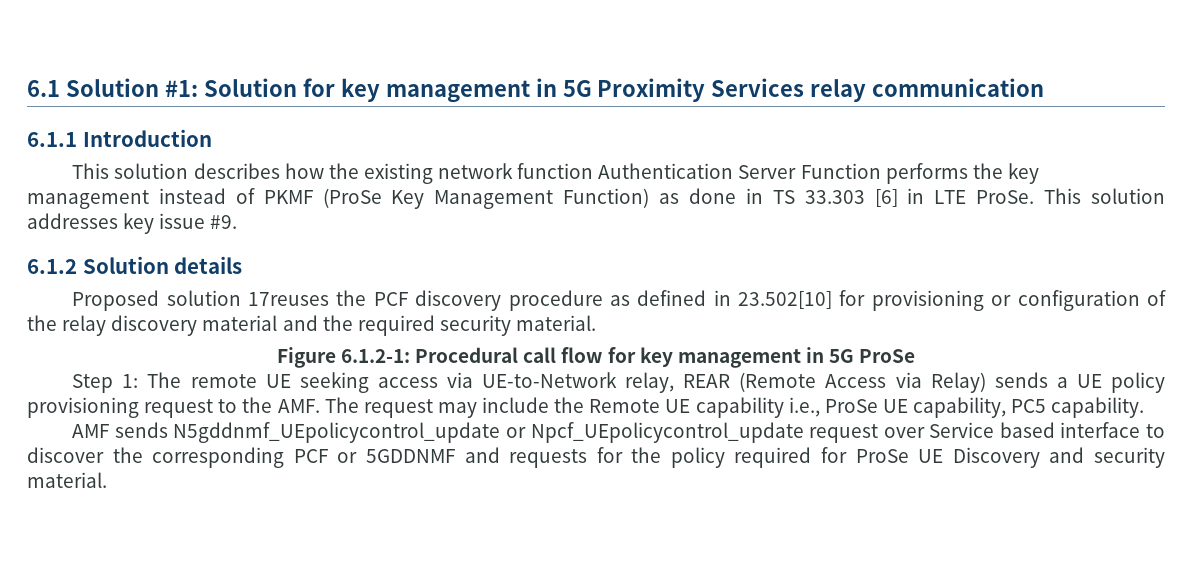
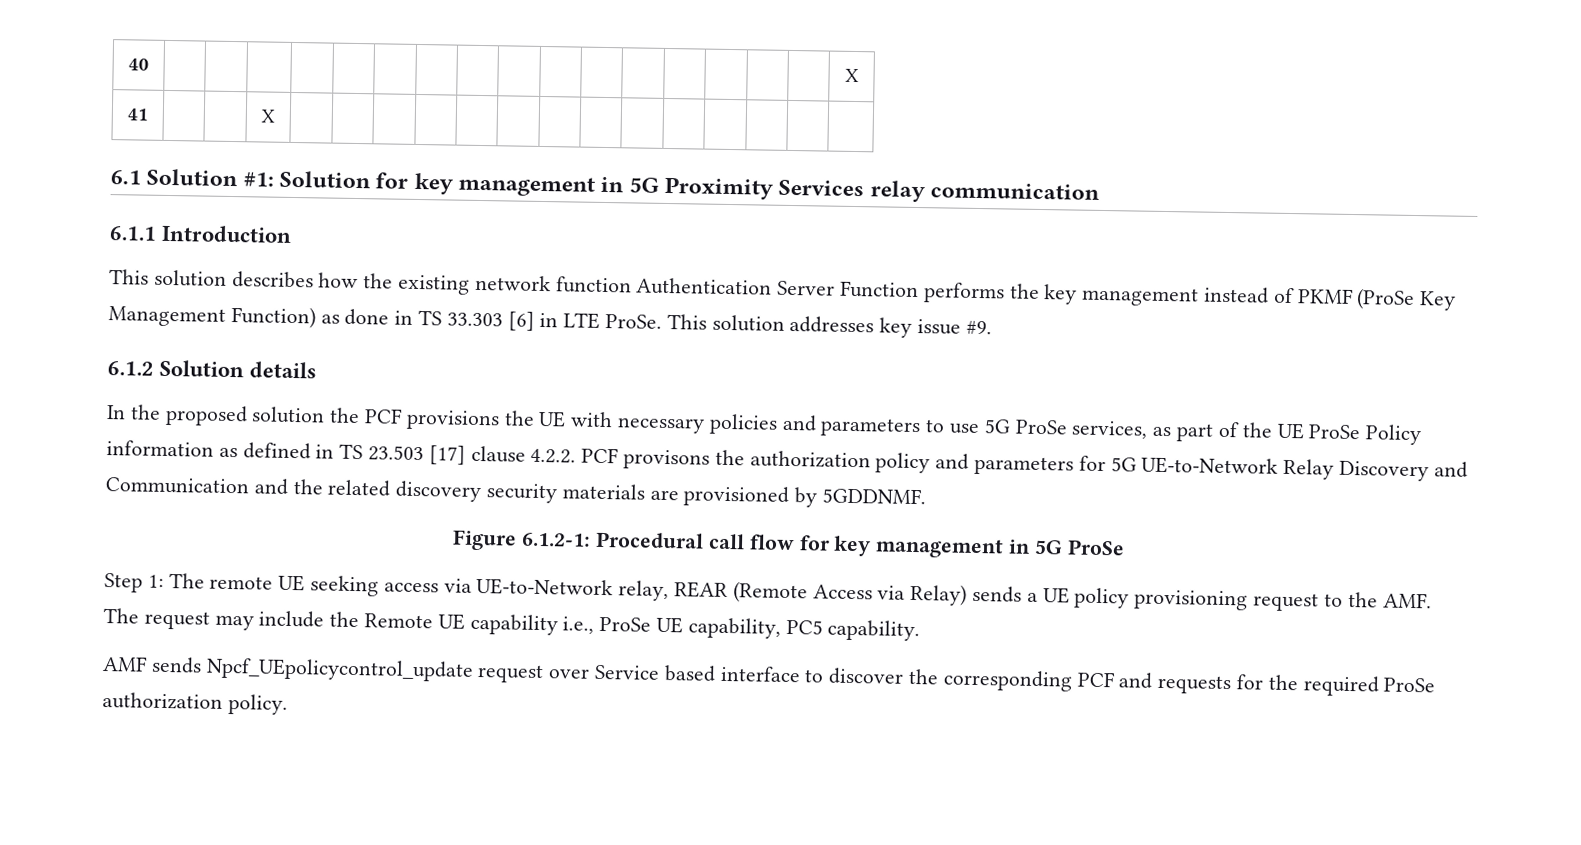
+ 40 | | | | | | | | | | | | | | | | | X
+ 41 | | | X | | | | | | | | | | | | | |
- Proposed solution 17reuses the PCF discovery procedure as defined in 23.502[10] for provisioning or configuration of the relay discovery material and the required security material.
+ In the proposed solution the PCF provisions the UE with necessary policies and parameters to use 5G ProSe services, as part of the UE ProSe Policy information as defined in TS 23.503 [17] clause 4.2.2. PCF provisons the authorization policy and parameters for 5G UE-to-Network Relay Discovery and Communication and the related discovery security materials are provisioned by 5GDDNMF.
- AMF sends N5gddnmf_UEpolicycontrol_update or Npcf_UEpolicycontrol_update request over Service based interface to discover the corresponding PCF or 5GDDNMF and requests for the policy required for ProSe UE Discovery and security material.
+ AMF sends Npcf_UEpolicycontrol_update request over Service based interface to discover the corresponding PCF and requests for the required ProSe authorization policy.

